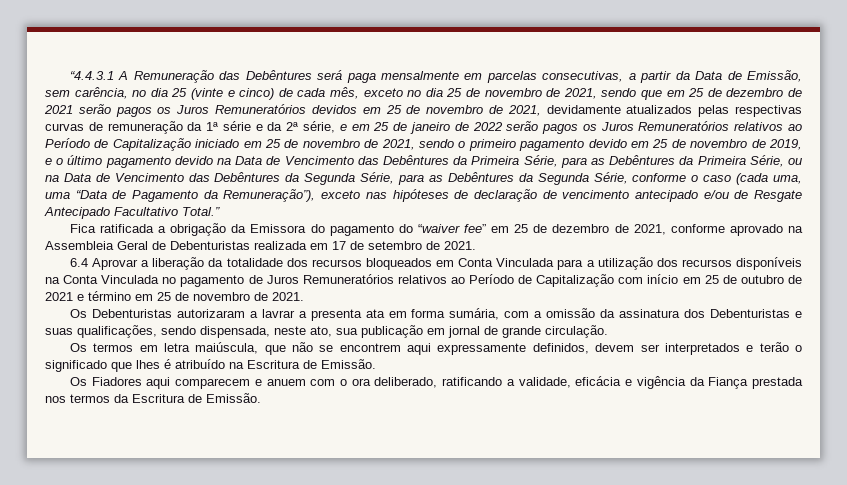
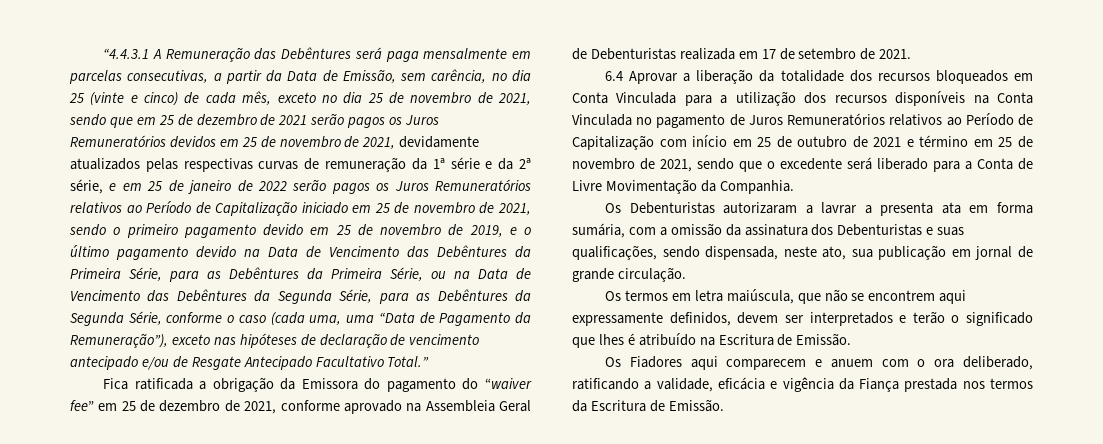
- 6.4 Aprovar a liberação da totalidade dos recursos bloqueados em Conta Vinculada para a utilização dos recursos disponíveis na Conta Vinculada no pagamento de Juros Remuneratórios relativos ao Período de Capitalização com início em 25 de outubro de 2021 e término em 25 de novembro de 2021.
+ 6.4 Aprovar a liberação da totalidade dos recursos bloqueados em Conta Vinculada para a utilização dos recursos disponíveis na Conta Vinculada no pagamento de Juros Remuneratórios relativos ao Período de Capitalização com início em 25 de outubro de 2021 e término em 25 de novembro de 2021, sendo que o excedente será liberado para a Conta de Livre Movimentação da Companhia.

